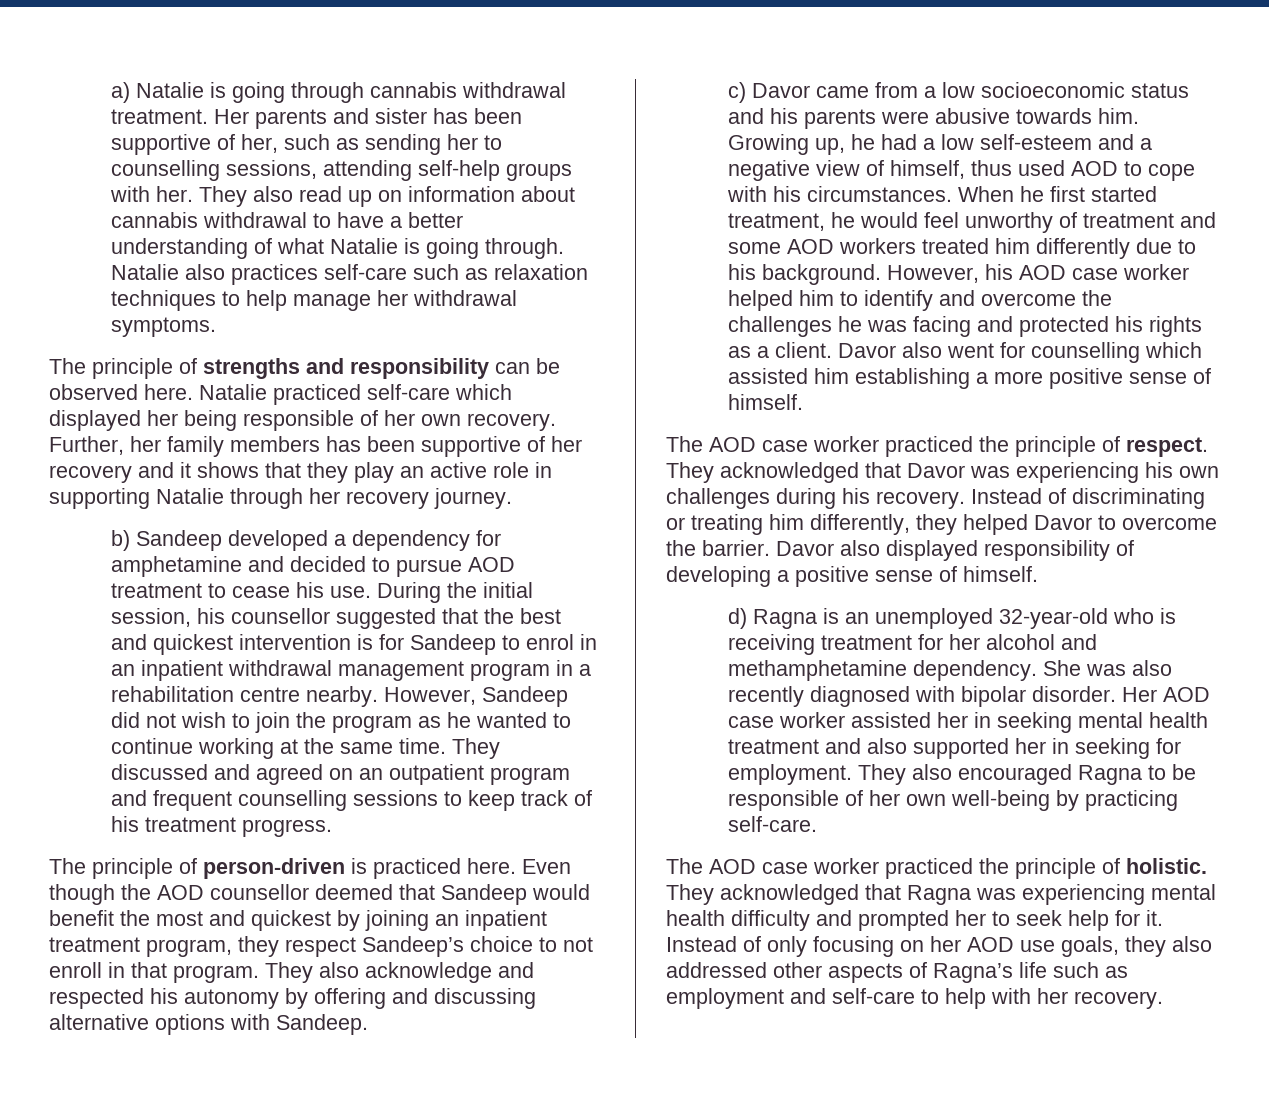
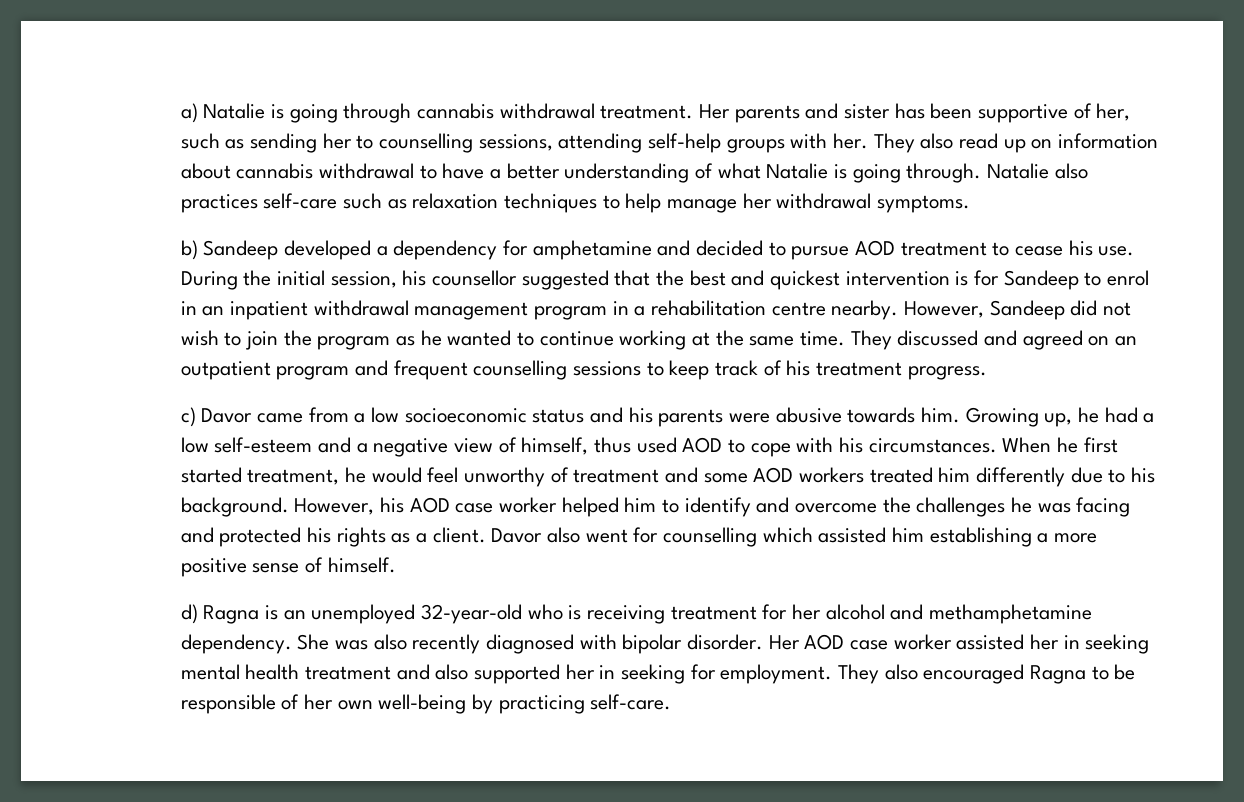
- The principle of strengths and responsibility can be observed here. Natalie practiced self-care which displayed her being responsible of her own recovery. Further, her family members has been supportive of her recovery and it shows that they play an active role in supporting Natalie through her recovery journey.
- The principle of person-driven is practiced here. Even though the AOD counsellor deemed that Sandeep would benefit the most and quickest by joining an inpatient treatment program, they respect Sandeep’s choice to not enroll in that program. They also acknowledge and respected his autonomy by offering and discussing alternative options with Sandeep.
- The AOD case worker practiced the principle of respect. They acknowledged that Davor was experiencing his own challenges during his recovery. Instead of discriminating or treating him differently, they helped Davor to overcome the barrier. Davor also displayed responsibility of developing a positive sense of himself.
- The AOD case worker practiced the principle of holistic. They acknowledged that Ragna was experiencing mental health difficulty and prompted her to seek help for it. Instead of only focusing on her AOD use goals, they also addressed other aspects of Ragna’s life such as employment and self-care to help with her recovery.

